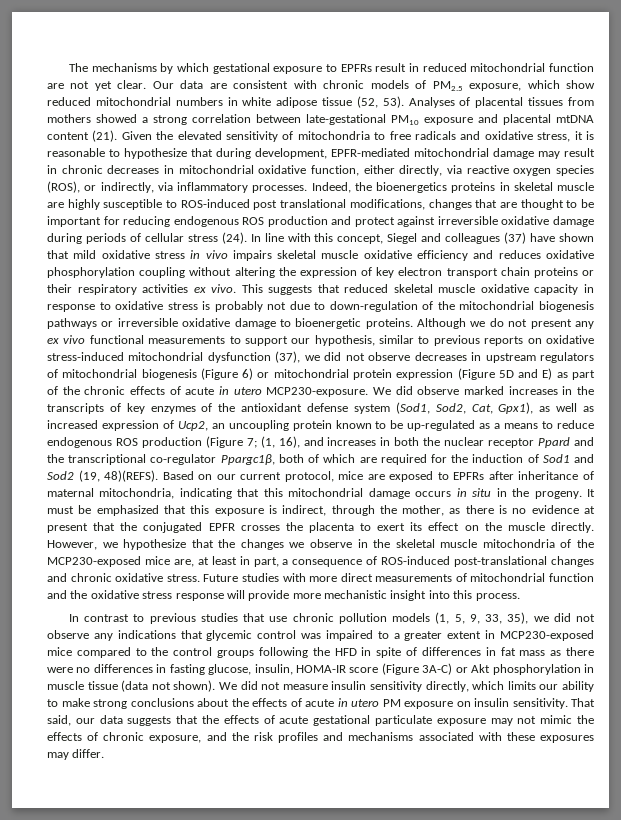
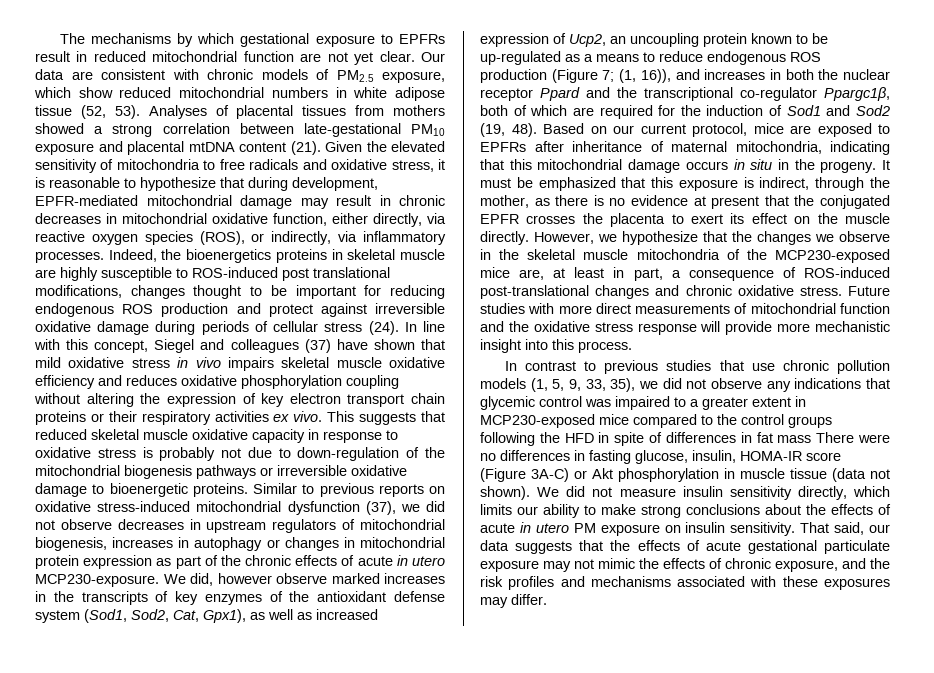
- Indeed, the bioenergetics proteins in skeletal muscle are highly susceptible to ROS-induced post translational modifications, changes that are thought to be important for reducing endogenous ROS production and protect against irreversible oxidative damage during periods of cellular stress (24).
+ Indeed, the bioenergetics proteins in skeletal muscle are highly susceptible to ROS-induced post translational modifications, changes thought to be important for reducing endogenous ROS production and protect against irreversible oxidative damage during periods of cellular stress (24).
- Although we do not present any ex vivo functional measurements to support our hypothesis, similar to previous reports on oxidative stress-induced mitochondrial dysfunction (37), we did not observe decreases in upstream regulators of mitochondrial biogenesis (Figure 6) or mitochondrial protein expression (Figure 5D and E) as part of the chronic effects of acute in utero MCP230-exposure.
+ Similar to previous reports on oxidative stress-induced mitochondrial dysfunction (37), we did not observe decreases in upstream regulators of mitochondrial biogenesis, increases in autophagy or changes in mitochondrial protein expression as part of the chronic effects of acute in utero MCP230-exposure.
- We did observe marked increases in the transcripts of key enzymes of the antioxidant defense system (Sod1, Sod2, Cat, Gpx1), as well as increased expression of Ucp2, an uncoupling protein known to be up-regulated as a means to reduce endogenous ROS production (Figure 7;
+ We did, however observe marked increases in the transcripts of key enzymes of the antioxidant defense system (Sod1, Sod2, Cat, Gpx1), as well as increased expression of Ucp2, an uncoupling protein known to be up-regulated as a means to reduce endogenous ROS production (Figure 7;
- (1, 16), and increases in both the nuclear receptor Ppard and the transcriptional co-regulator Ppargc1β, both of which are required for the induction of Sod1 and Sod2 (19, 48)(REFS).
+ (1, 16)), and increases in both the nuclear receptor Ppard and the transcriptional co-regulator Ppargc1β, both of which are required for the induction of Sod1 and Sod2 (19, 48).
- In contrast to previous studies that use chronic pollution models (1, 5, 9, 33, 35), we did not observe any indications that glycemic control was impaired to a greater extent in MCP230-exposed mice compared to the control groups following the HFD in spite of differences in fat mass as there were no differences in fasting glucose, insulin, HOMA-IR score (Figure 3A-C) or Akt phosphorylation in muscle tissue (data not shown).
+ In contrast to previous studies that use chronic pollution models (1, 5, 9, 33, 35), we did not observe any indications that glycemic control was impaired to a greater extent in MCP230-exposed mice compared to the control groups following the HFD in spite of differences in fat mass There were no differences in fasting glucose, insulin, HOMA-IR score (Figure 3A-C) or Akt phosphorylation in muscle tissue (data not shown).

